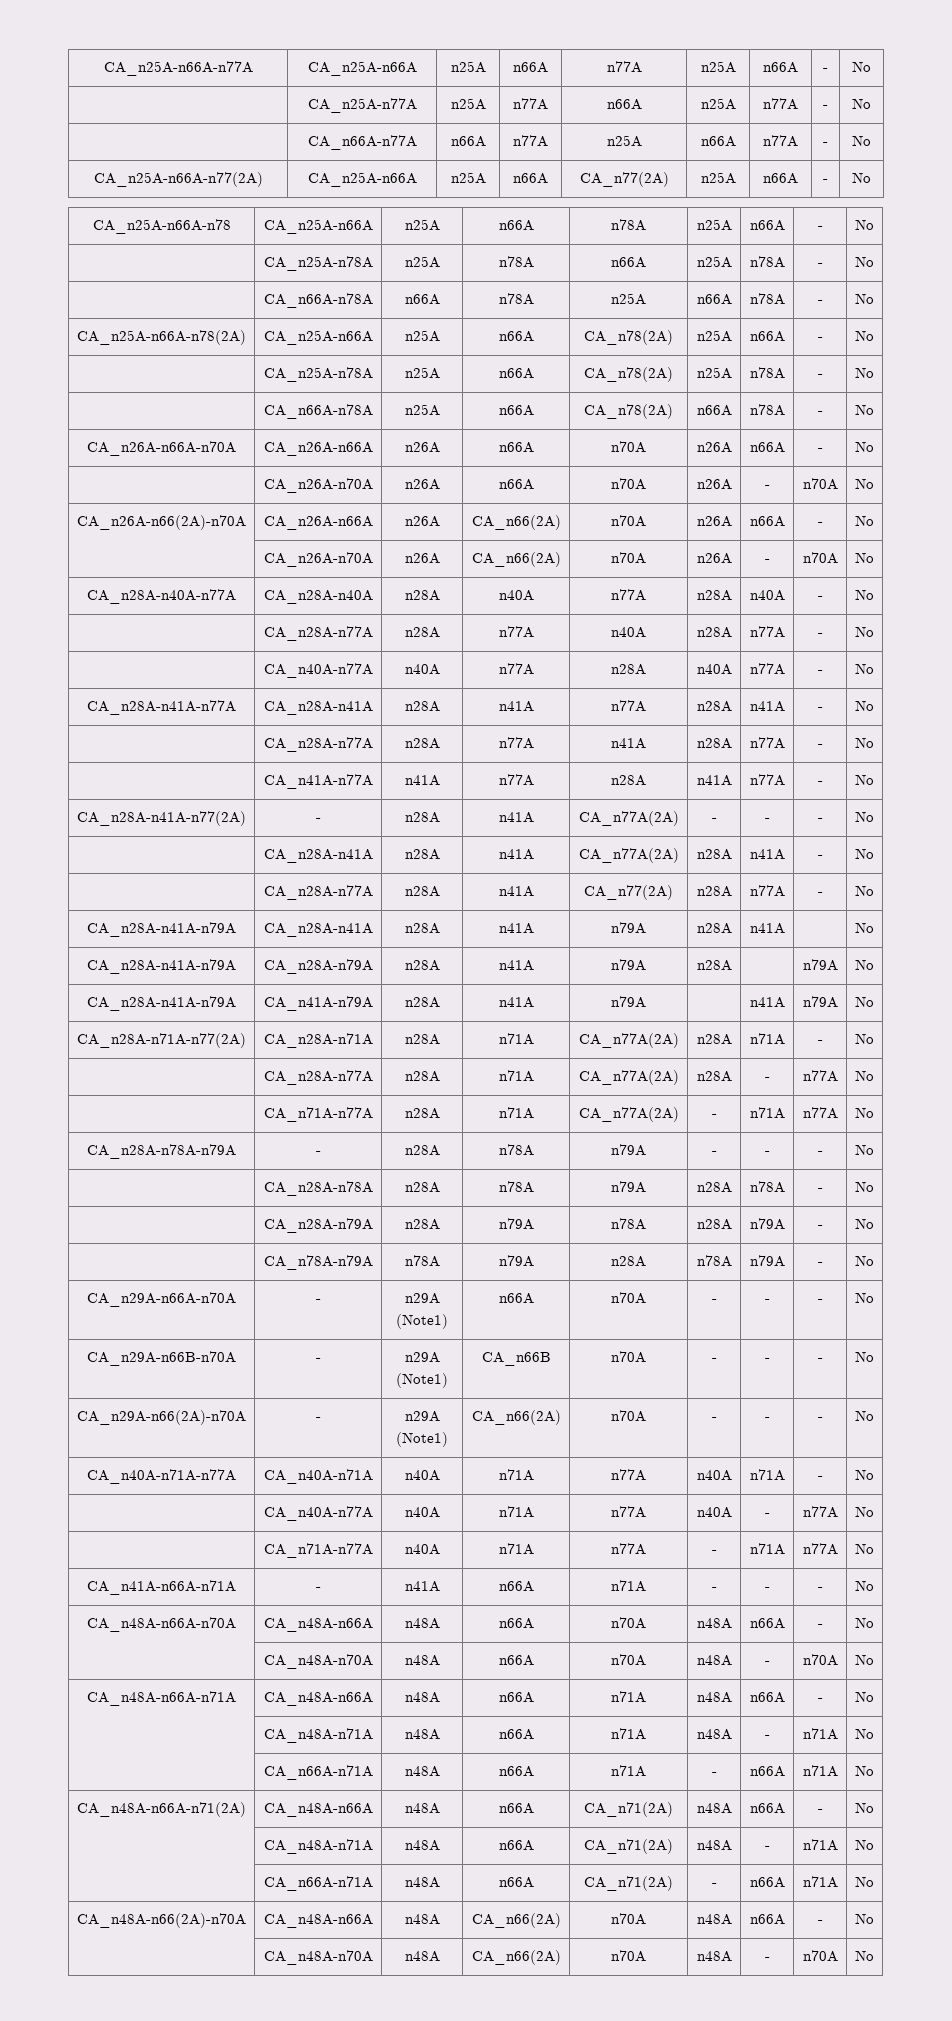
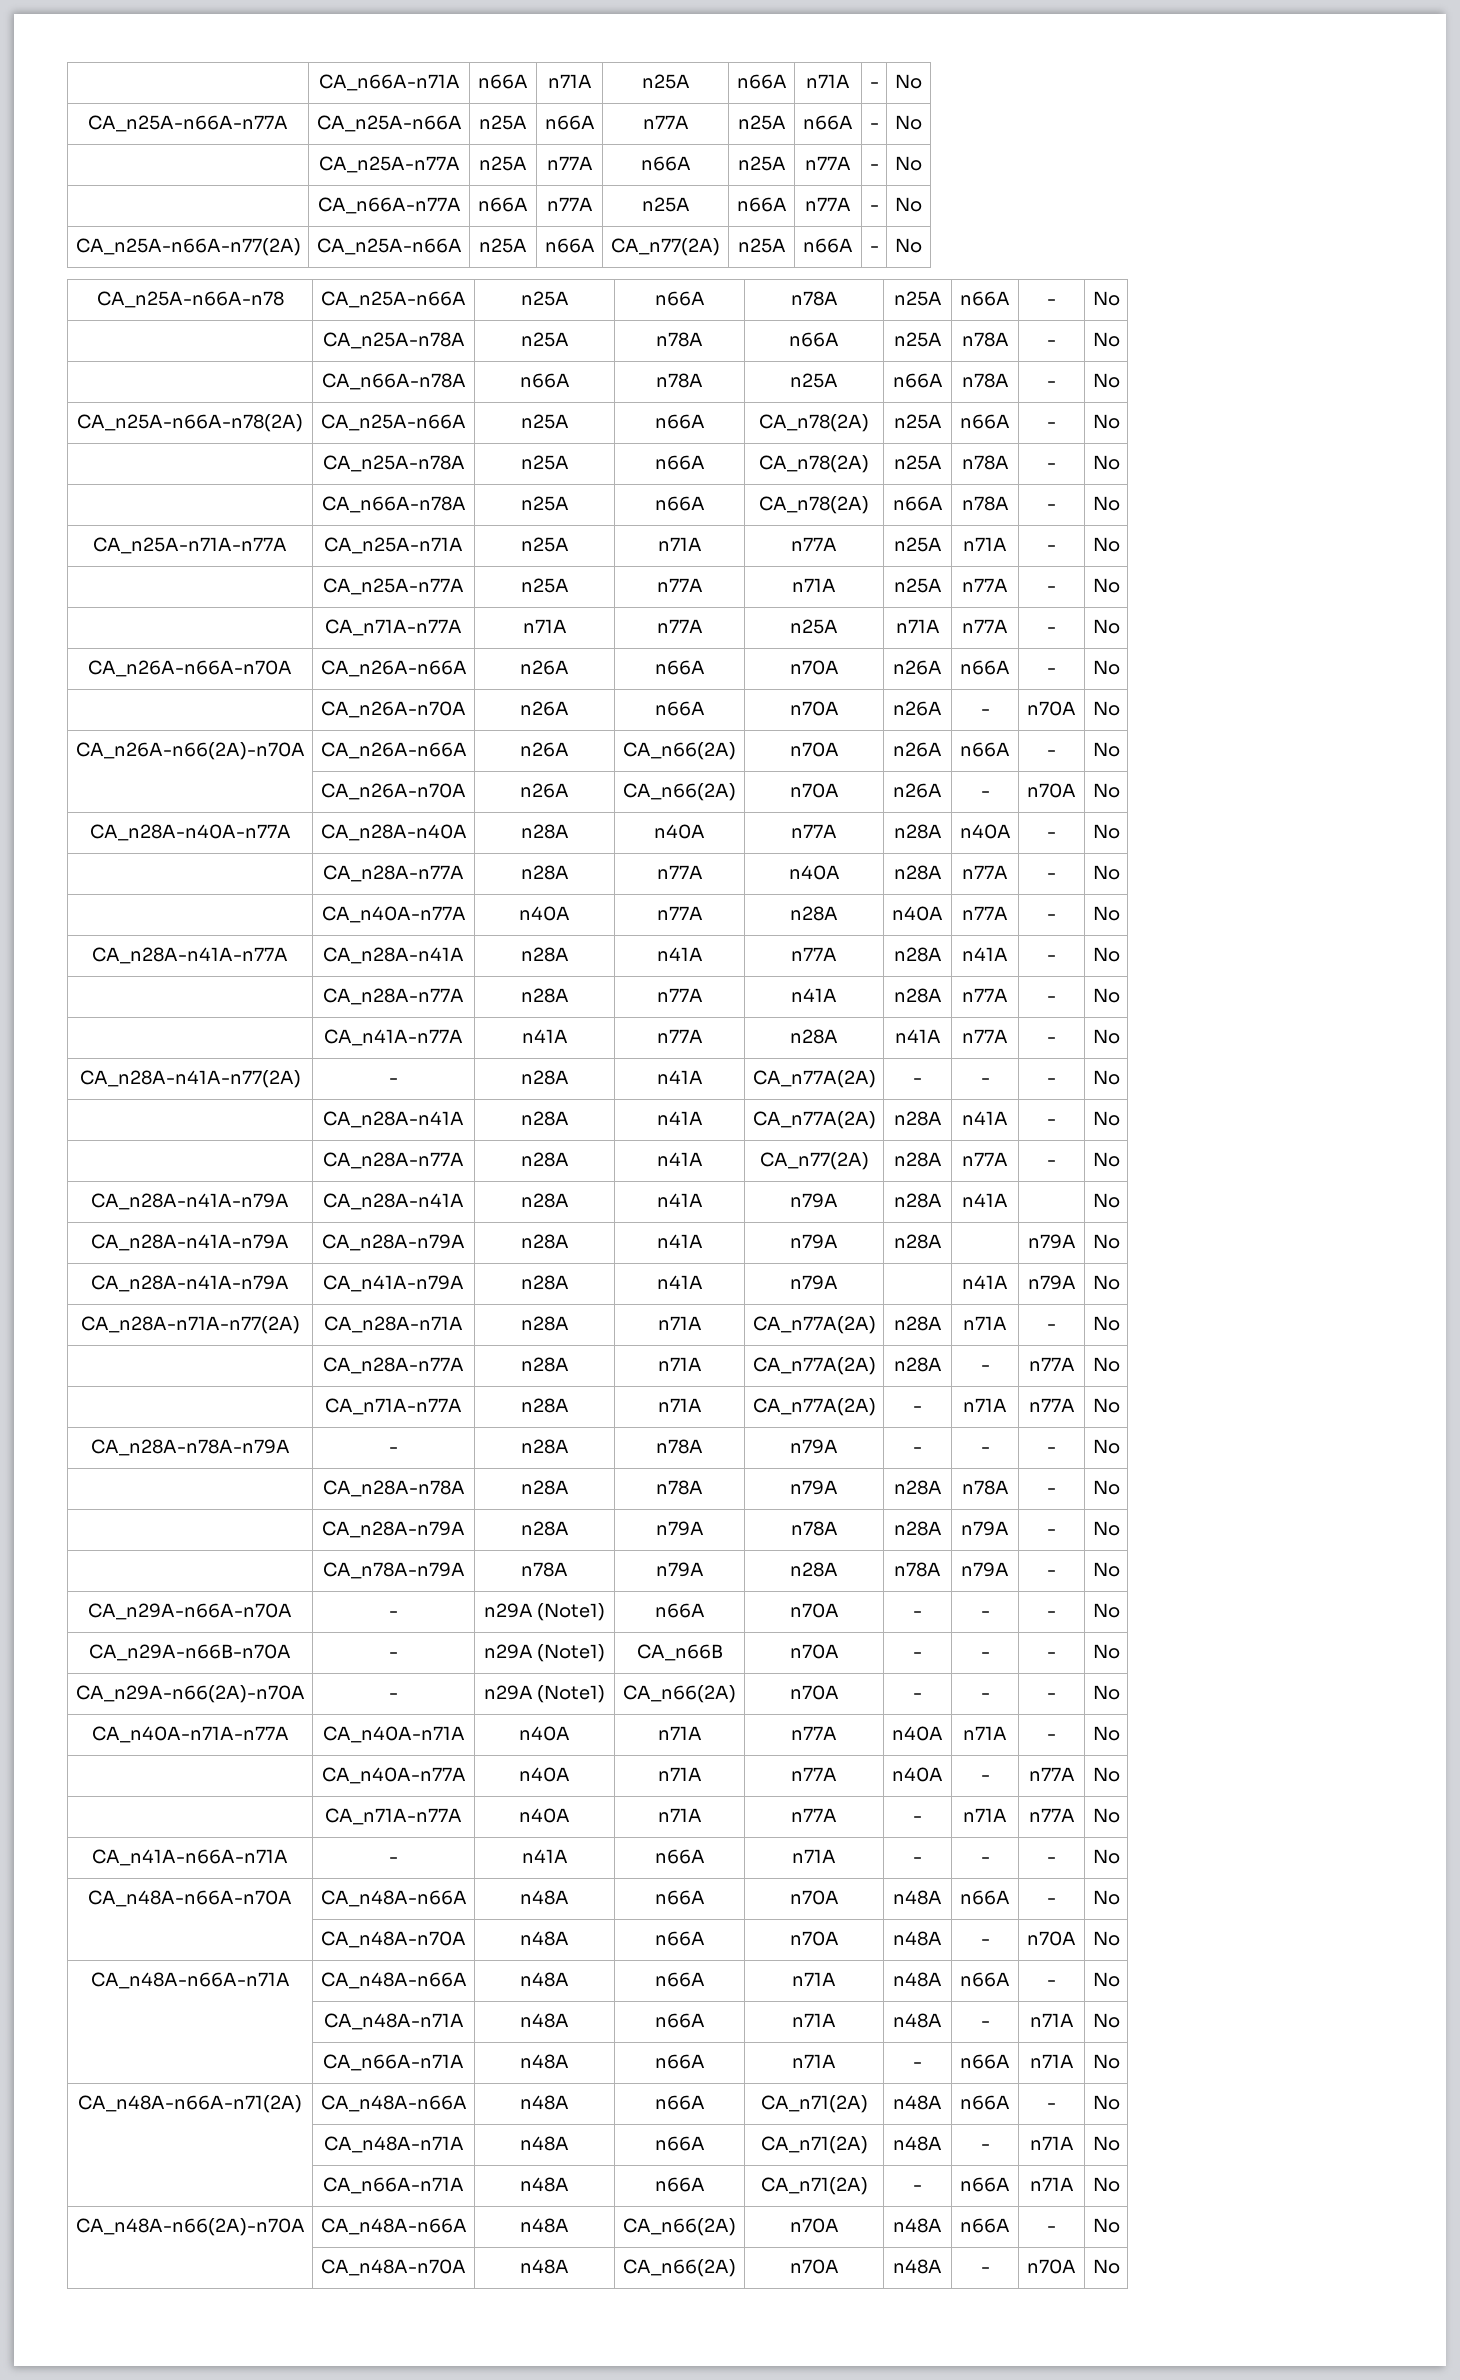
+ | CA_n66A-n71A | n66A | n71A | n25A | n66A | n71A | - | No
+ CA_n25A-n71A-n77A | CA_n25A-n71A | n25A | n71A | n77A | n25A | n71A | - | No
+ | CA_n25A-n77A | n25A | n77A | n71A | n25A | n77A | - | No
+ | CA_n71A-n77A | n71A | n77A | n25A | n71A | n77A | - | No

